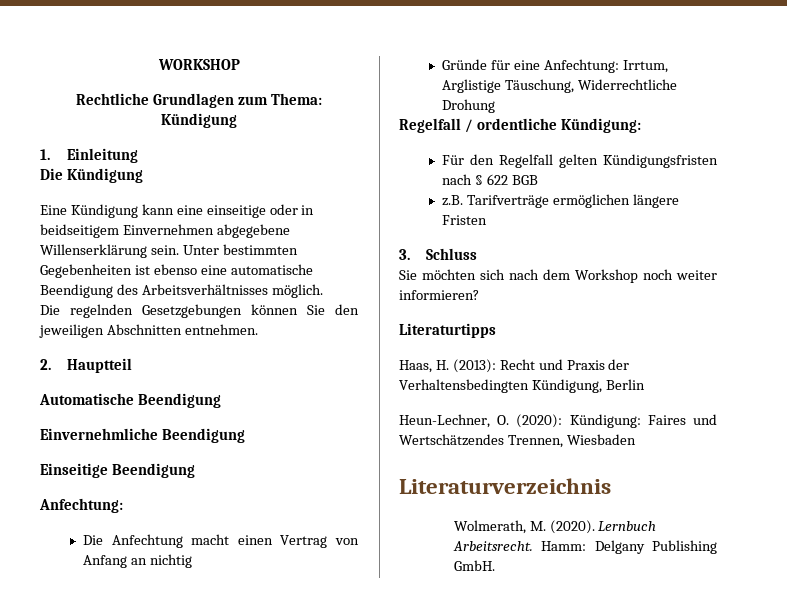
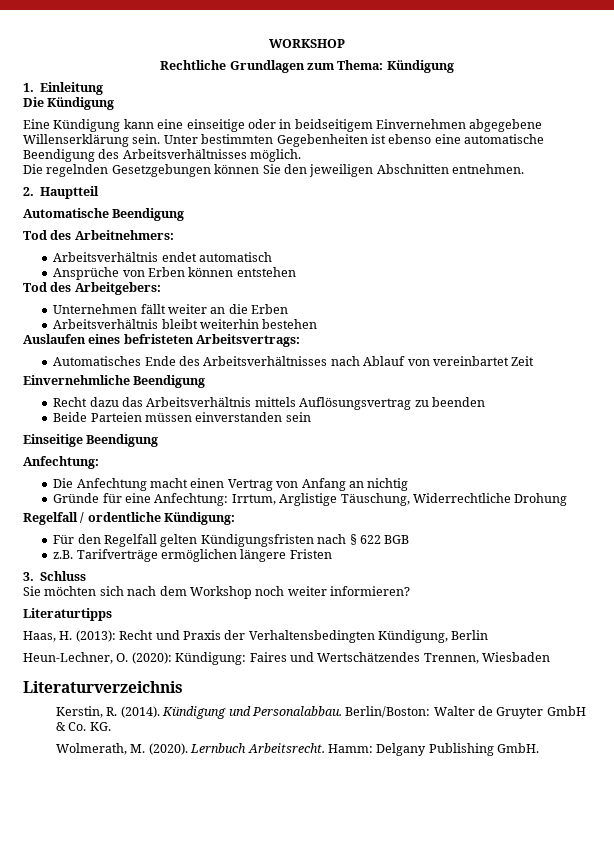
+ Tod des Arbeitnehmers:
+ Arbeitsverhältnis endet automatisch
+ Ansprüche von Erben können entstehen
+ Tod des Arbeitgebers:
+ Unternehmen fällt weiter an die Erben
+ Arbeitsverhältnis bleibt weiterhin bestehen
+ Auslaufen eines befristeten Arbeitsvertrags:
+ Automatisches Ende des Arbeitsverhältnisses nach Ablauf von vereinbartet Zeit
  Einvernehmliche Beendigung
+ Recht dazu das Arbeitsverhältnis mittels Auflösungsvertrag zu beenden
+ Beide Parteien müssen einverstanden sein
+ Kerstin, R. (2014). Kündigung und Personalabbau. Berlin/Boston: Walter de Gruyter GmbH & Co. KG.

